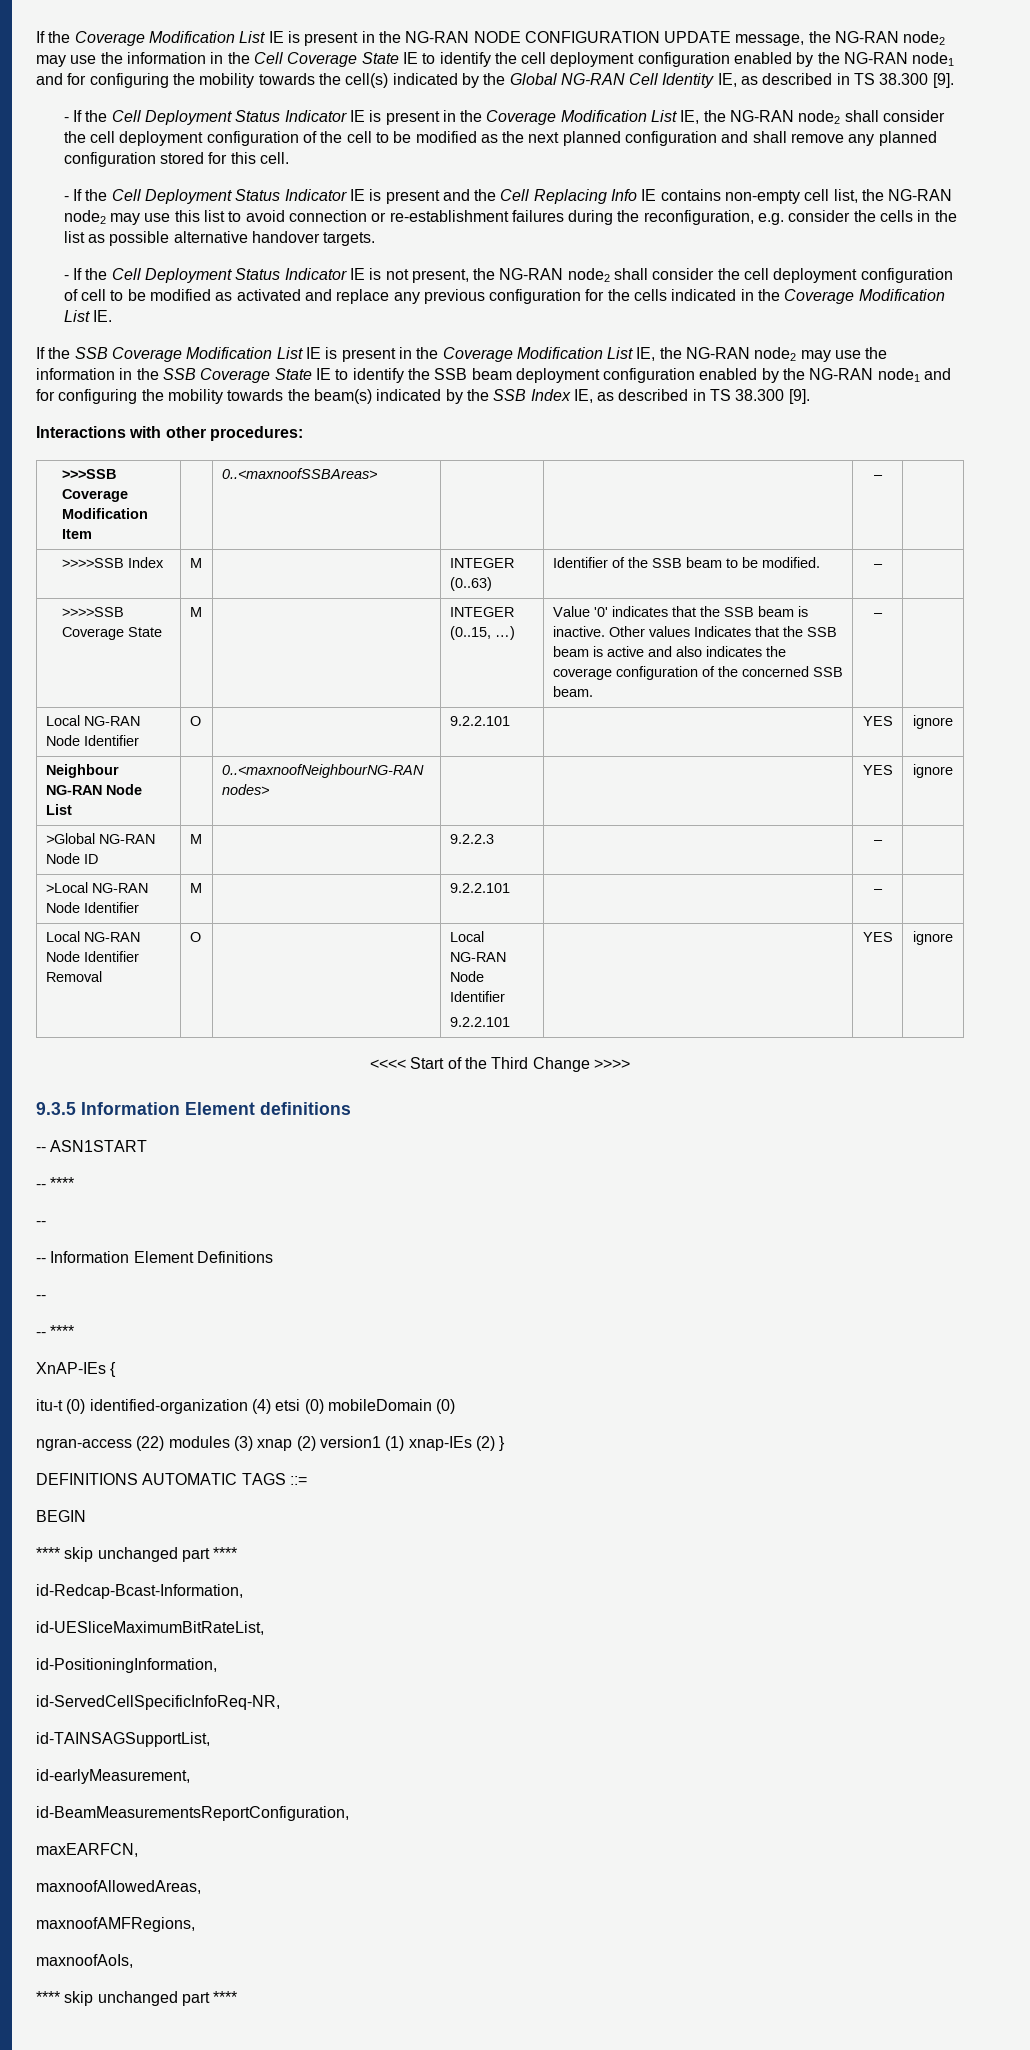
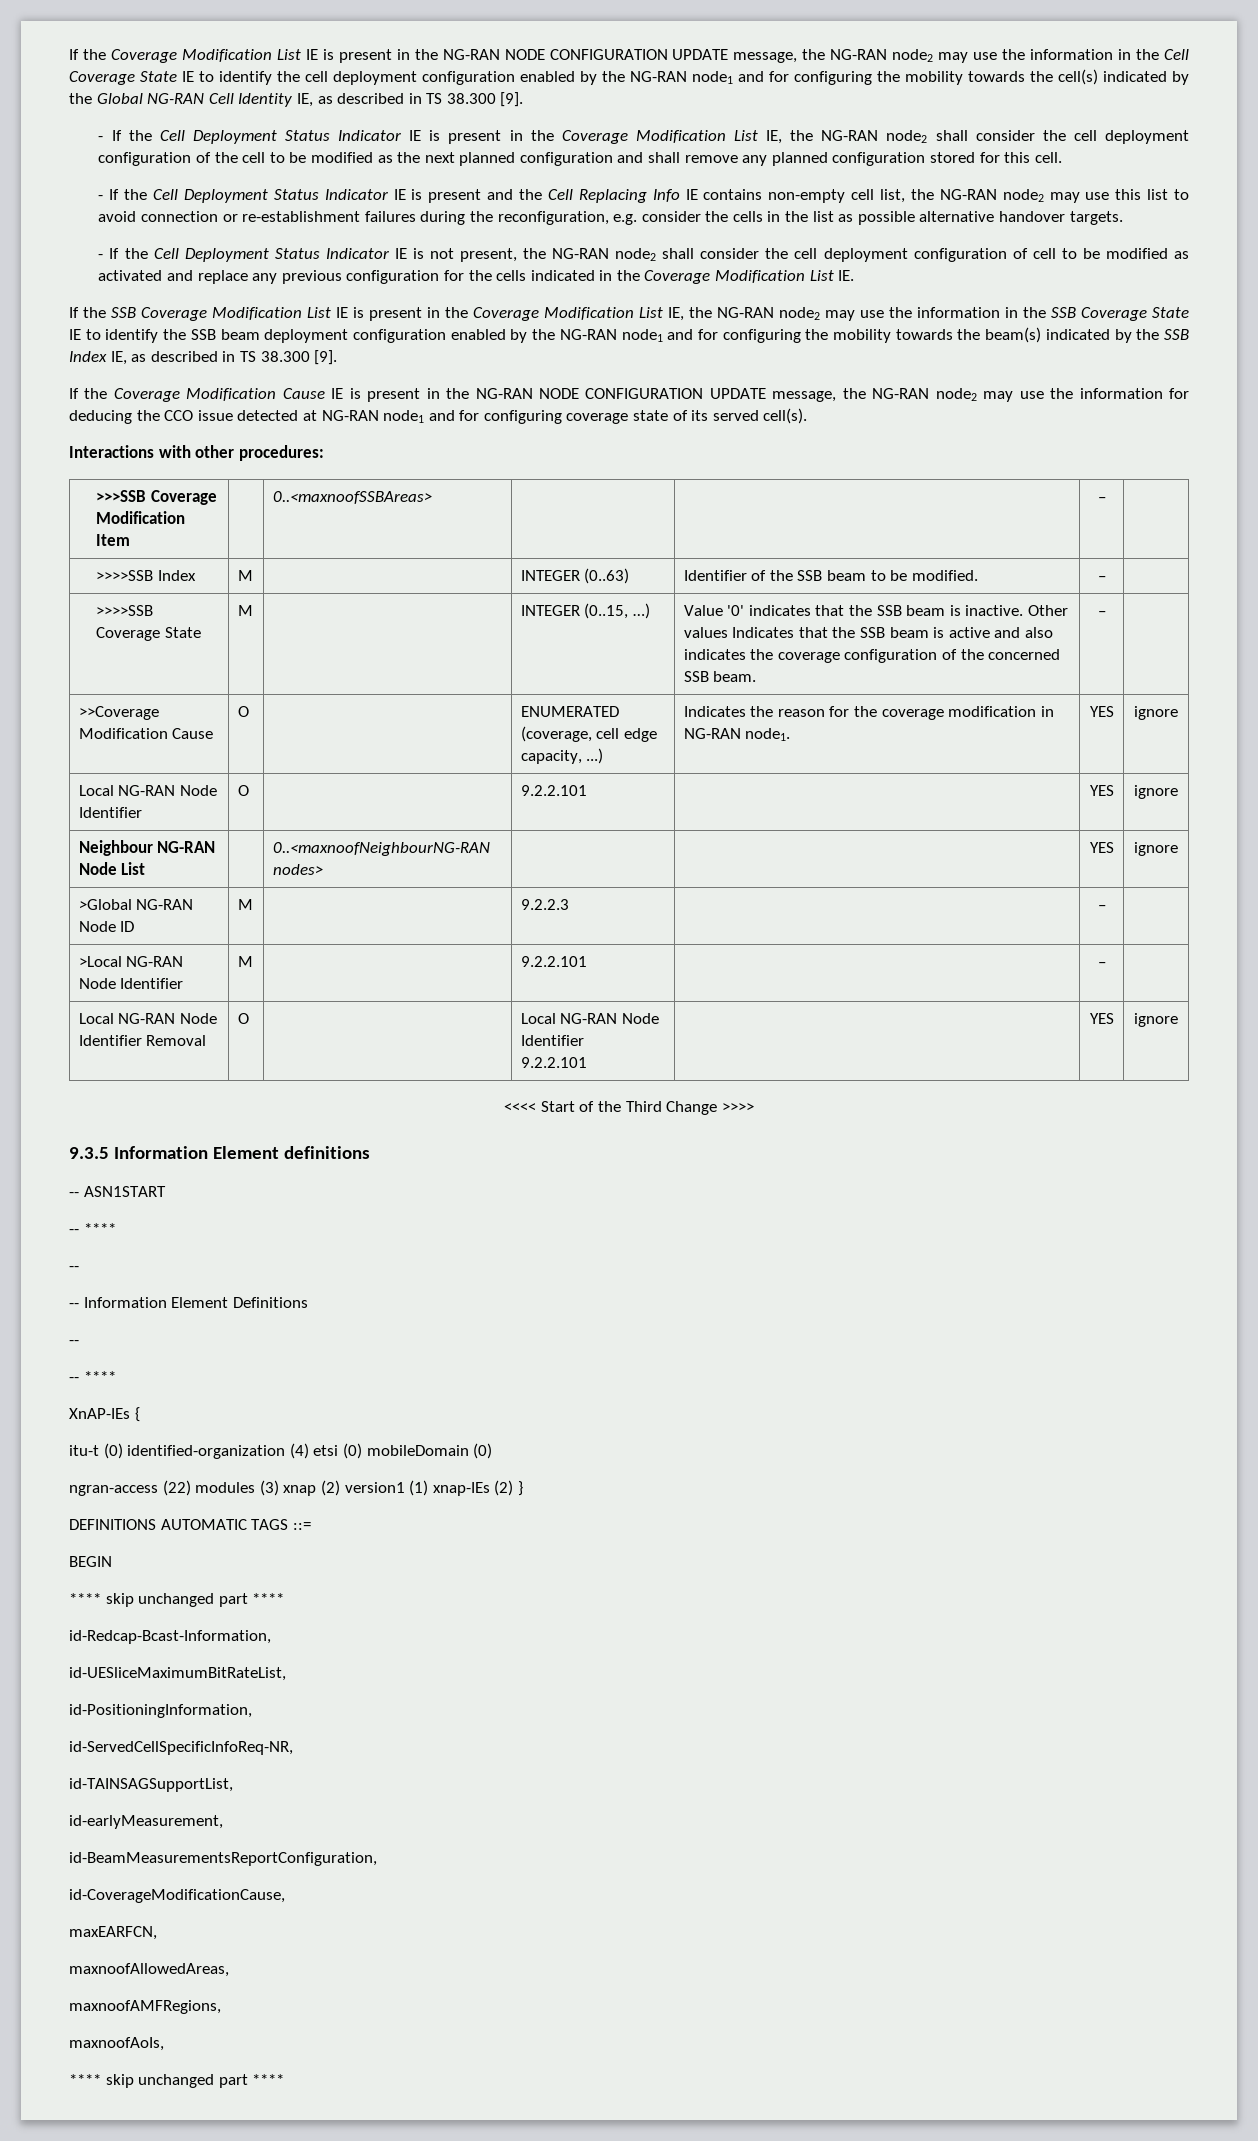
+ If the Coverage Modification Cause IE is present in the NG-RAN NODE CONFIGURATION UPDATE message, the NG-RAN node2 may use the information for deducing the CCO issue detected at NG-RAN node1 and for configuring coverage state of its served cell(s).
+ >>Coverage Modification Cause | O | | ENUMERATED (coverage, cell edge capacity, ...) | Indicates the reason for the coverage modification in NG-RAN node1. | YES | ignore
+ id-CoverageModificationCause,

